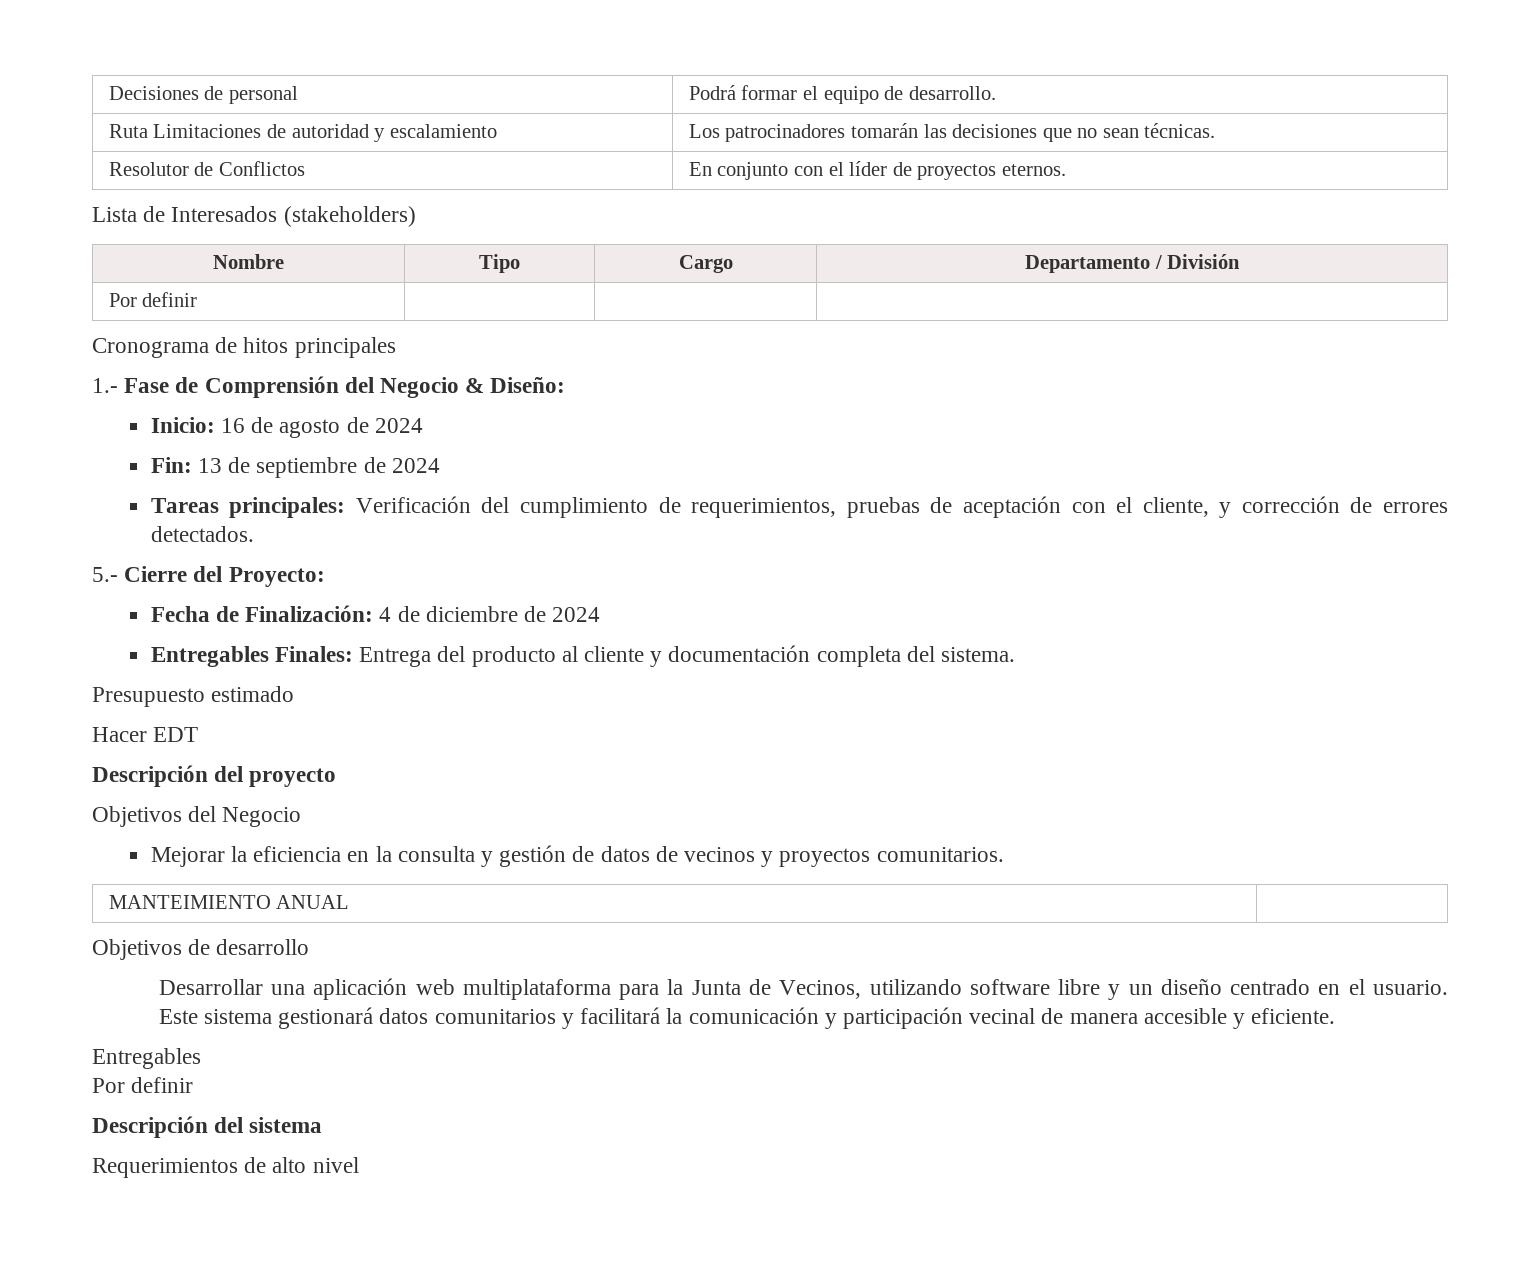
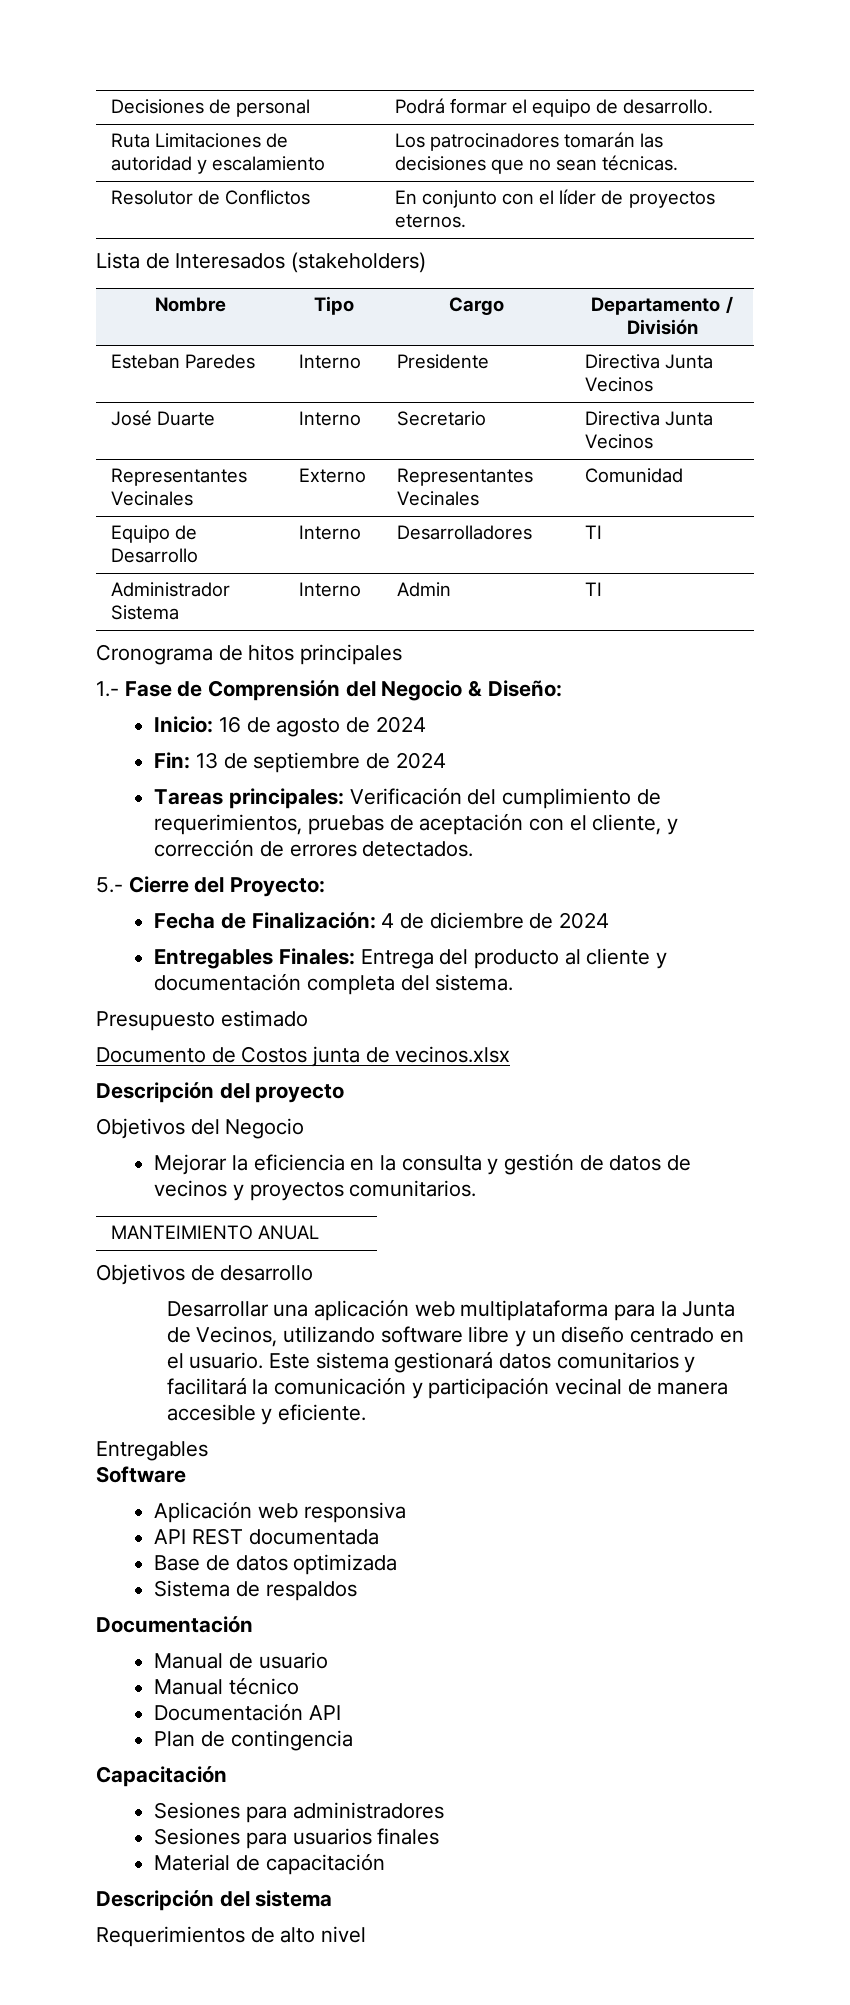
- Por definir | | |
+ Esteban Paredes | Interno | Presidente | Directiva Junta Vecinos
+ José Duarte | Interno | Secretario | Directiva Junta Vecinos
+ Representantes Vecinales | Externo | Representantes Vecinales | Comunidad
+ Equipo de Desarrollo | Interno | Desarrolladores | TI
+ Administrador Sistema | Interno | Admin | TI
- Hacer EDT
+ Documento de Costos junta de vecinos.xlsx
  Este sistema gestionará datos comunitarios y facilitará la comunicación y participación vecinal de manera accesible y eficiente.
  Entregables
- Por definir
+ Software
+ Aplicación web responsiva
+ API REST documentada
+ Base de datos optimizada
+ Sistema de respaldos
+ Documentación
+ Manual de usuario
+ Manual técnico
+ Documentación API
+ Plan de contingencia
+ Capacitación
+ Sesiones para administradores
+ Sesiones para usuarios finales
+ Material de capacitación

